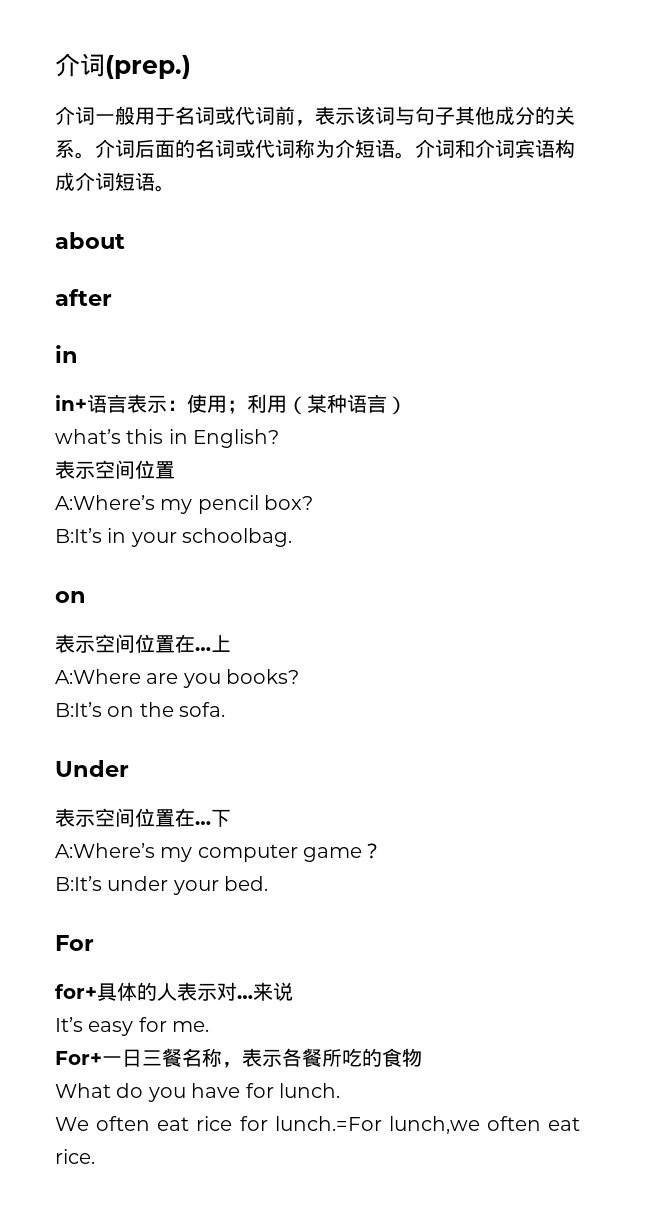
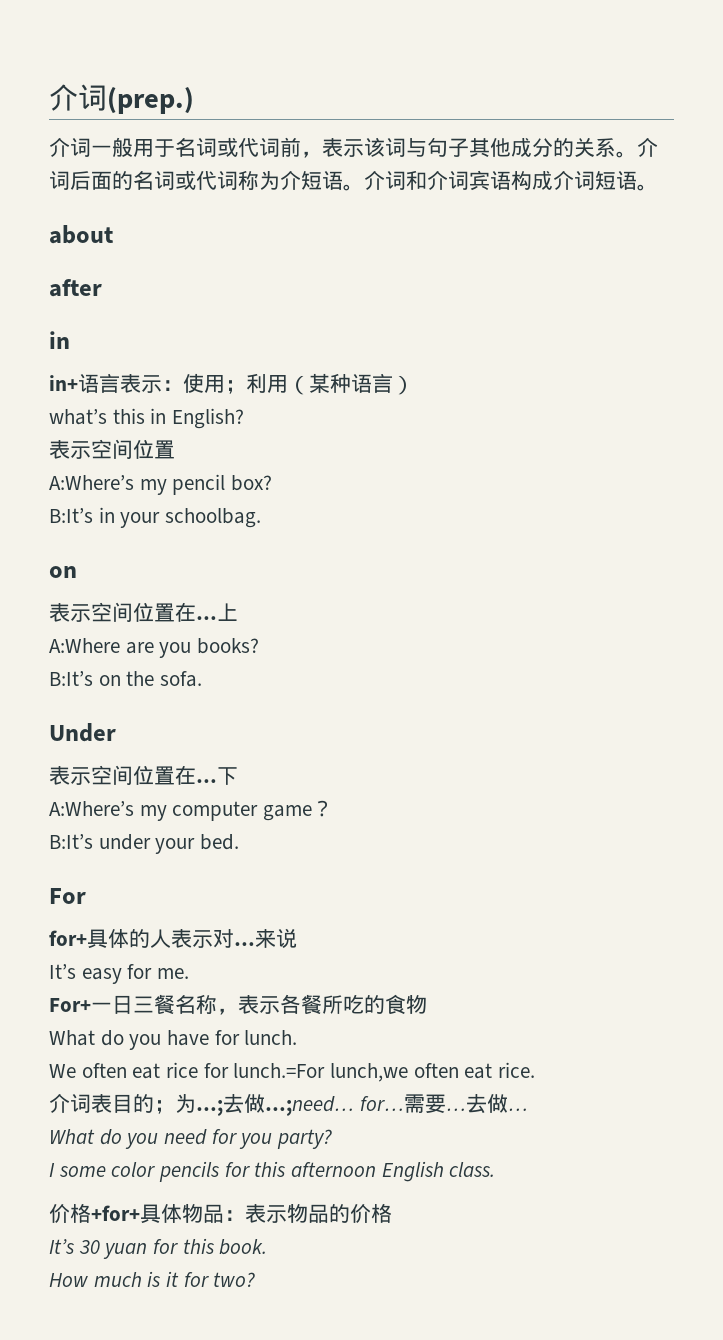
+ 介词表目的；为…;去做…;need… for…需要…去做…
+ What do you need for you party?
+ I some color pencils for this afternoon English class.
+ 价格+for+具体物品：表示物品的价格
+ It’s 30 yuan for this book.
+ How much is it for two?

